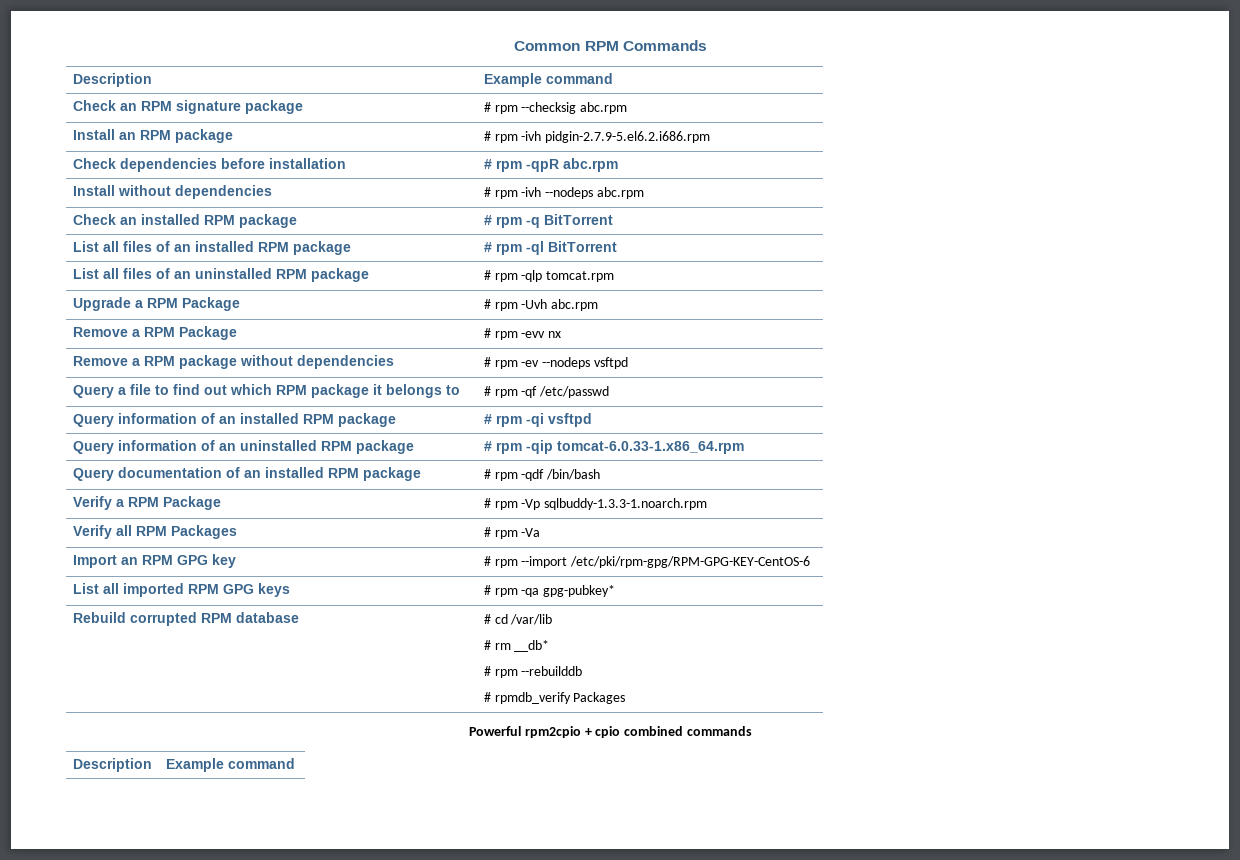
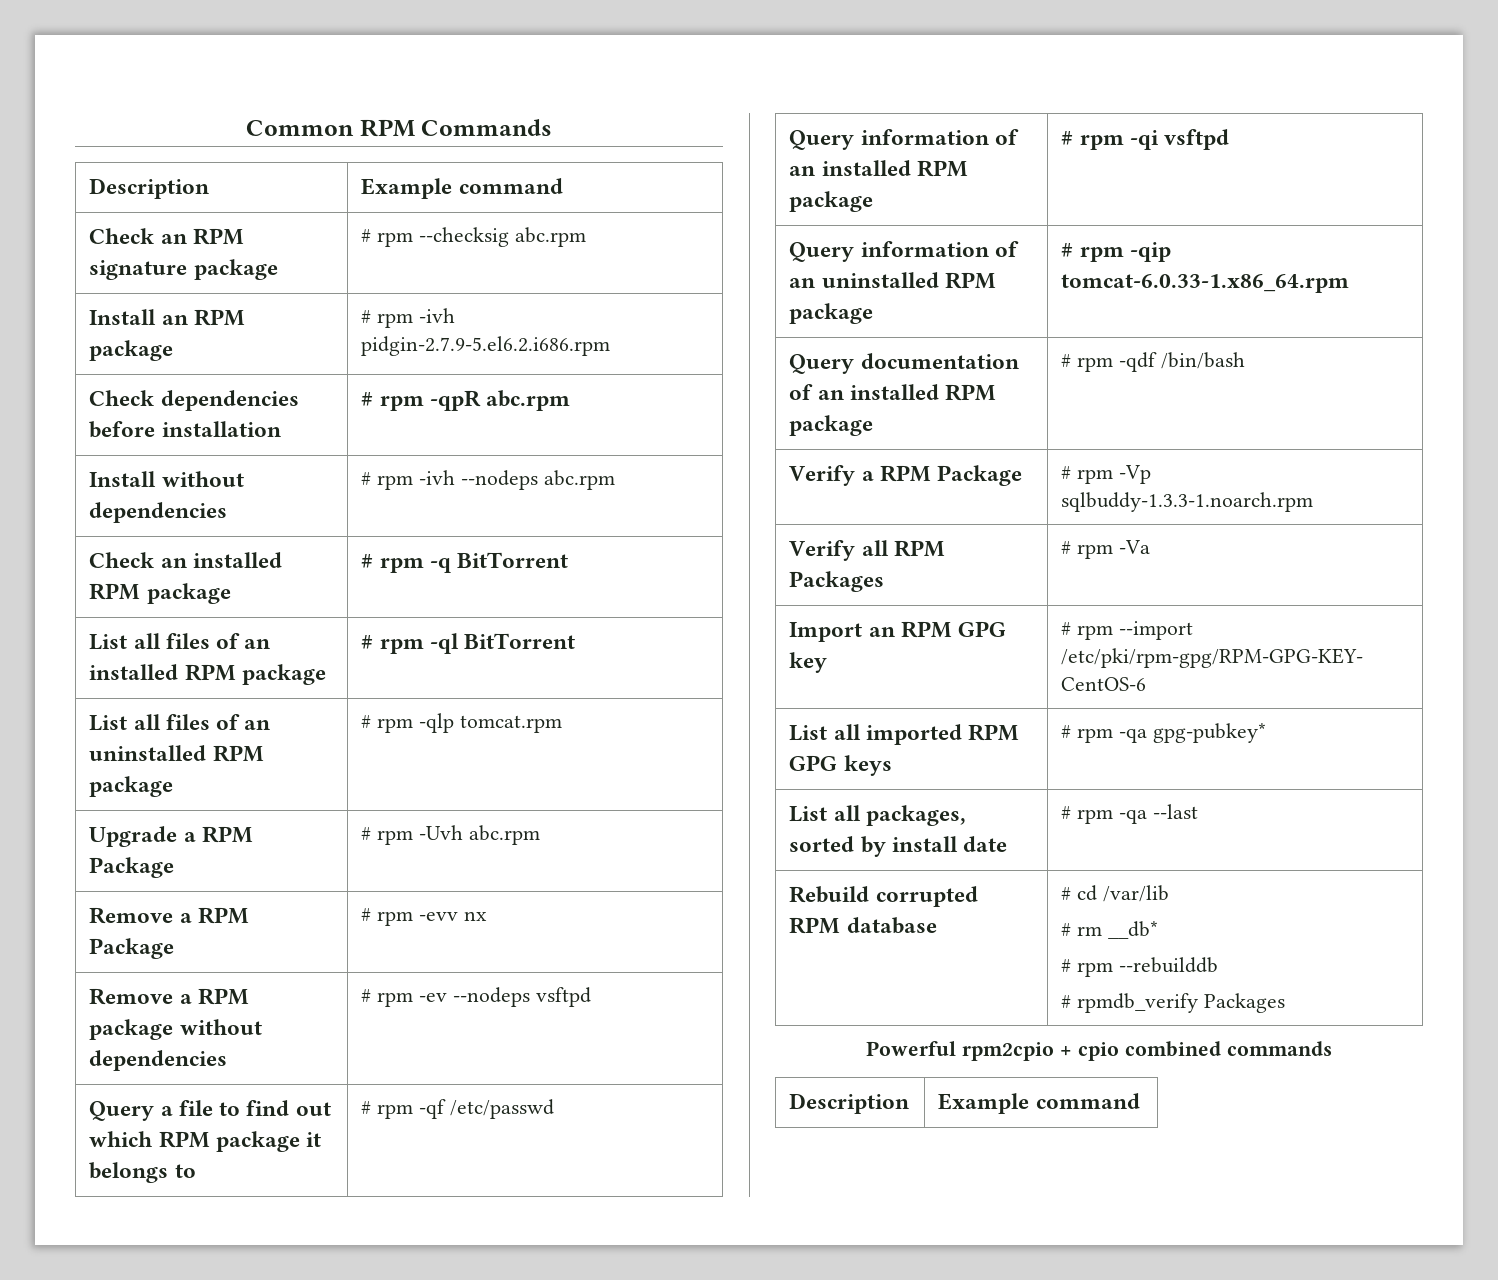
+ List all packages, sorted by install date | # rpm -qa --last

